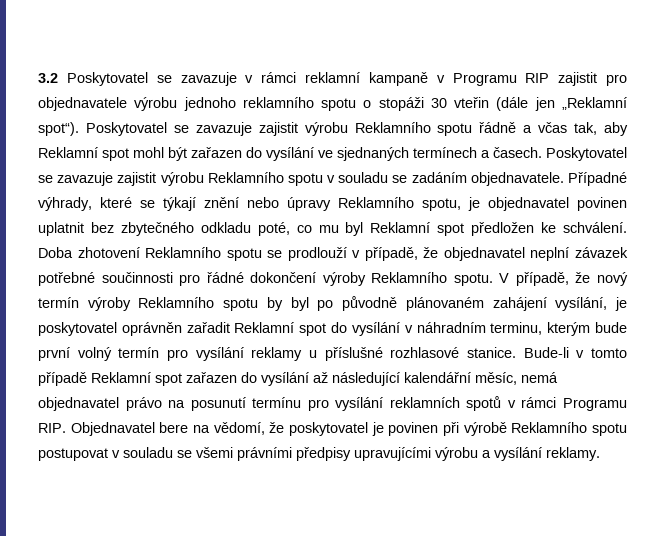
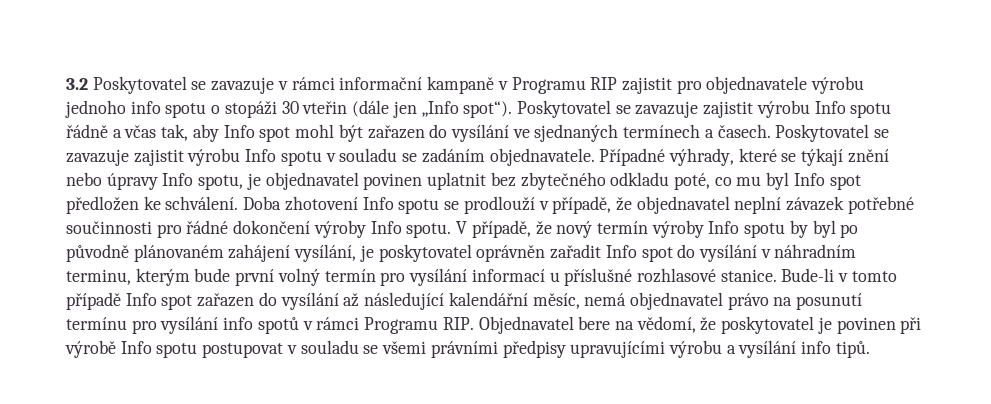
- 3.2 Poskytovatel se zavazuje v rámci reklamní kampaně v Programu RIP zajistit pro objednavatele výrobu jednoho reklamního spotu o stopáži 30 vteřin (dále jen „Reklamní spot“).
+ 3.2 Poskytovatel se zavazuje v rámci informační kampaně v Programu RIP zajistit pro objednavatele výrobu jednoho info spotu o stopáži 30 vteřin (dále jen „Info spot“).
- Poskytovatel se zavazuje zajistit výrobu Reklamního spotu řádně a včas tak, aby Reklamní spot mohl být zařazen do vysílání ve sjednaných termínech a časech.
+ Poskytovatel se zavazuje zajistit výrobu Info spotu řádně a včas tak, aby Info spot mohl být zařazen do vysílání ve sjednaných termínech a časech.
- Poskytovatel se zavazuje zajistit výrobu Reklamního spotu v souladu se zadáním objednavatele.
+ Poskytovatel se zavazuje zajistit výrobu Info spotu v souladu se zadáním objednavatele.
- Případné výhrady, které se týkají znění nebo úpravy Reklamního spotu, je objednavatel povinen uplatnit bez zbytečného odkladu poté, co mu byl Reklamní spot předložen ke schválení.
+ Případné výhrady, které se týkají znění nebo úpravy Info spotu, je objednavatel povinen uplatnit bez zbytečného odkladu poté, co mu byl Info spot předložen ke schválení.
- Doba zhotovení Reklamního spotu se prodlouží v případě, že objednavatel neplní závazek potřebné součinnosti pro řádné dokončení výroby Reklamního spotu.
+ Doba zhotovení Info spotu se prodlouží v případě, že objednavatel neplní závazek potřebné součinnosti pro řádné dokončení výroby Info spotu.
- V případě, že nový termín výroby Reklamního spotu by byl po původně plánovaném zahájení vysílání, je poskytovatel oprávněn zařadit Reklamní spot do vysílání v náhradním terminu, kterým bude první volný termín pro vysílání reklamy u příslušné rozhlasové stanice.
+ V případě, že nový termín výroby Info spotu by byl po původně plánovaném zahájení vysílání, je poskytovatel oprávněn zařadit Info spot do vysílání v náhradním terminu, kterým bude první volný termín pro vysílání informací u příslušné rozhlasové stanice.
- Bude-li v tomto případě Reklamní spot zařazen do vysílání až následující kalendářní měsíc, nemá objednavatel právo na posunutí termínu pro vysílání reklamních spotů v rámci Programu RIP. Objednavatel bere na vědomí, že poskytovatel je povinen při výrobě Reklamního spotu postupovat v souladu se všemi právními předpisy upravujícími výrobu a vysílání reklamy.
+ Bude-li v tomto případě Info spot zařazen do vysílání až následující kalendářní měsíc, nemá objednavatel právo na posunutí termínu pro vysílání info spotů v rámci Programu RIP. Objednavatel bere na vědomí, že poskytovatel je povinen při výrobě Info spotu postupovat v souladu se všemi právními předpisy upravujícími výrobu a vysílání info tipů.

